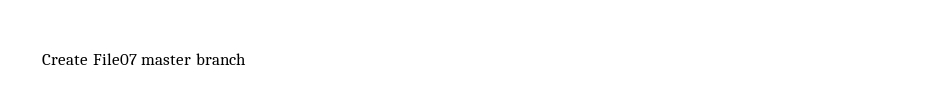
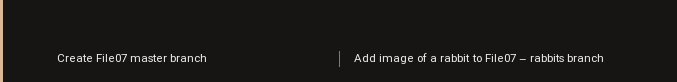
+ Add image of a rabbit to File07 – rabbits branch

